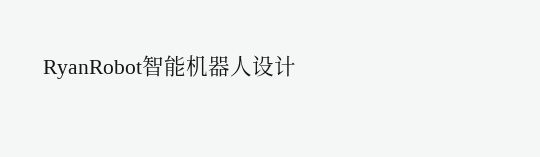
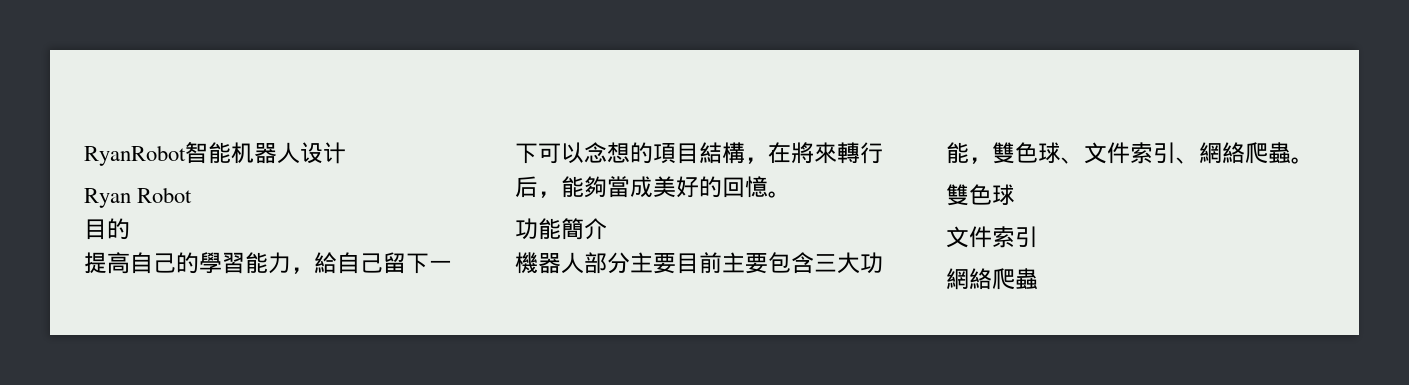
+ Ryan Robot
+ 目的
+ 提高自己的學習能力，給自己留下一下可以念想的項目結構，在將來轉行后，能夠當成美好的回憶。
+ 功能簡介
+ 機器人部分主要目前主要包含三大功能，雙色球、文件索引、網絡爬蟲。
+ 雙色球
+ 文件索引
+ 網絡爬蟲

